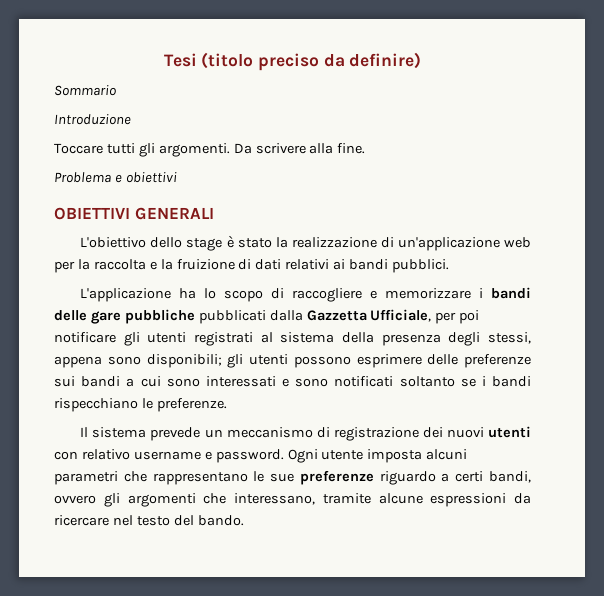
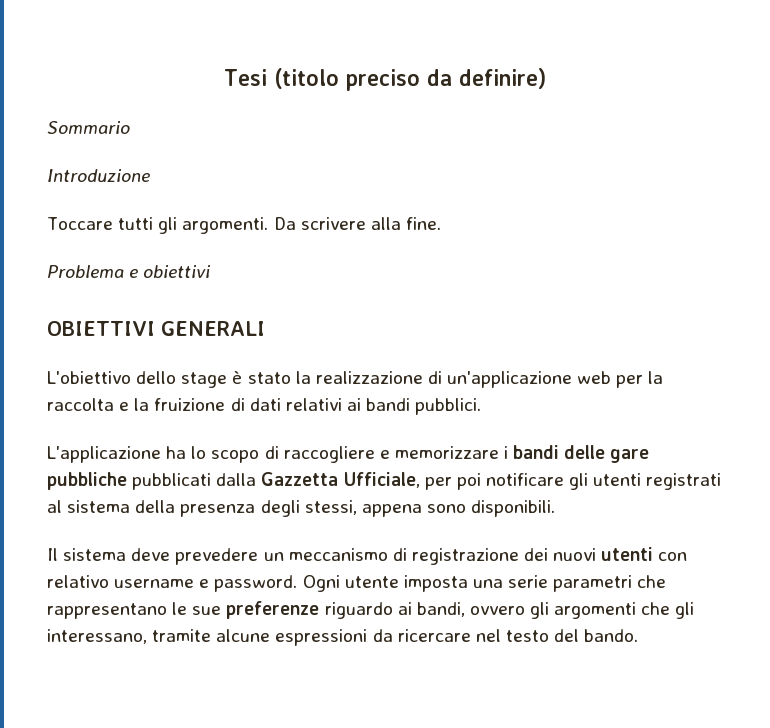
- L'applicazione ha lo scopo di raccogliere e memorizzare i bandi delle gare pubbliche pubblicati dalla Gazzetta Ufficiale, per poi notificare gli utenti registrati al sistema della presenza degli stessi, appena sono disponibili; gli utenti possono esprimere delle preferenze sui bandi a cui sono interessati e sono notificati soltanto se i bandi rispecchiano le preferenze.
+ L'applicazione ha lo scopo di raccogliere e memorizzare i bandi delle gare pubbliche pubblicati dalla Gazzetta Ufficiale, per poi notificare gli utenti registrati al sistema della presenza degli stessi, appena sono disponibili.
- Il sistema prevede un meccanismo di registrazione dei nuovi utenti con relativo username e password.
+ Il sistema deve prevedere un meccanismo di registrazione dei nuovi utenti con relativo username e password.
- Ogni utente imposta alcuni parametri che rappresentano le sue preferenze riguardo a certi bandi, ovvero gli argomenti che interessano, tramite alcune espressioni da ricercare nel testo del bando.
+ Ogni utente imposta una serie parametri che rappresentano le sue preferenze riguardo ai bandi, ovvero gli argomenti che gli interessano, tramite alcune espressioni da ricercare nel testo del bando.

